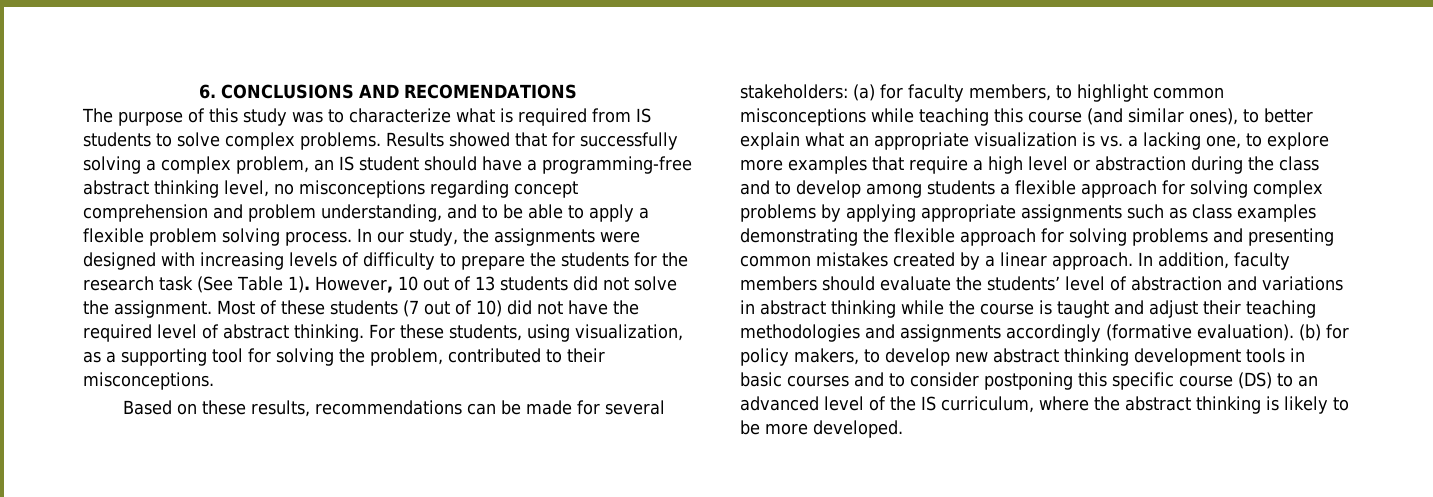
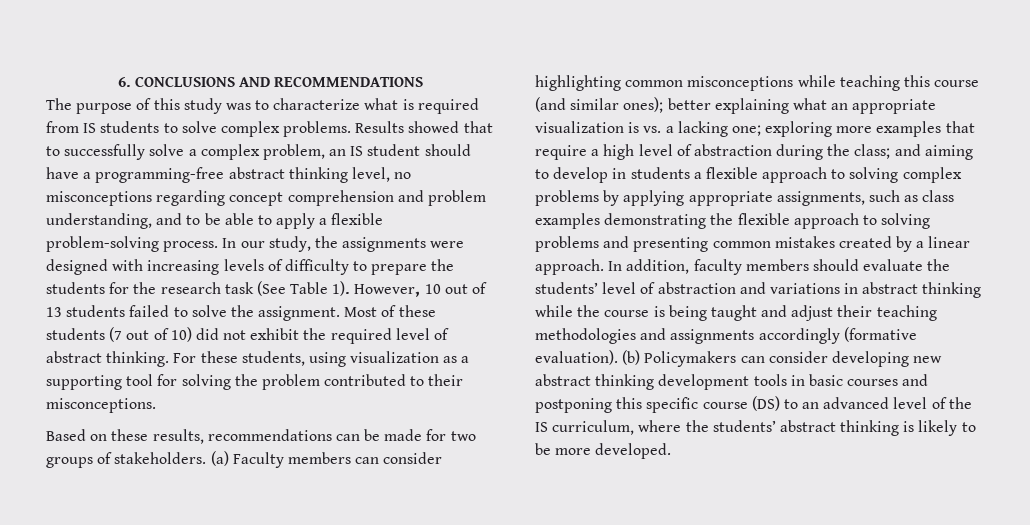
- 6. CONCLUSIONS AND RECOMENDATIONS
+ 6. CONCLUSIONS AND RECOMMENDATIONS
- Results showed that for successfully solving a complex problem, an IS student should have a programming-free abstract thinking level, no misconceptions regarding concept comprehension and problem understanding, and to be able to apply a flexible problem solving process.
+ Results showed that to successfully solve a complex problem, an IS student should have a programming-free abstract thinking level, no misconceptions regarding concept comprehension and problem understanding, and to be able to apply a flexible problem-solving process.
- However, 10 out of 13 students did not solve the assignment.
+ However, 10 out of 13 students failed to solve the assignment.
- Most of these students (7 out of 10) did not have the required level of abstract thinking.
+ Most of these students (7 out of 10) did not exhibit the required level of abstract thinking.
- For these students, using visualization, as a supporting tool for solving the problem, contributed to their misconceptions.
+ For these students, using visualization as a supporting tool for solving the problem contributed to their misconceptions.
- Based on these results, recommendations can be made for several stakeholders: (a) for faculty members, to highlight common misconceptions while teaching this course (and similar ones), to better explain what an appropriate visualization is vs. a lacking one, to explore more examples that require a high level or abstraction during the class and to develop among students a flexible approach for solving complex problems by applying appropriate assignments such as class examples demonstrating the flexible approach for solving problems and presenting common mistakes created by a linear approach.
+ Based on these results, recommendations can be made for two groups of stakeholders. (a) Faculty members can consider highlighting common misconceptions while teaching this course (and similar ones); better explaining what an appropriate visualization is vs. a lacking one; exploring more examples that require a high level of abstraction during the class; and aiming to develop in students a flexible approach to solving complex problems by applying appropriate assignments, such as class examples demonstrating the flexible approach to solving problems and presenting common mistakes created by a linear approach.
- In addition, faculty members should evaluate the students’ level of abstraction and variations in abstract thinking while the course is taught and adjust their teaching methodologies and assignments accordingly (formative evaluation).
+ In addition, faculty members should evaluate the students’ level of abstraction and variations in abstract thinking while the course is being taught and adjust their teaching methodologies and assignments accordingly (formative evaluation).
- (b) for policy makers, to develop new abstract thinking development tools in basic courses and to consider postponing this specific course (DS) to an advanced level of the IS curriculum, where the abstract thinking is likely to be more developed.
+ (b) Policymakers can consider developing new abstract thinking development tools in basic courses and postponing this specific course (DS) to an advanced level of the IS curriculum, where the students’ abstract thinking is likely to be more developed.

